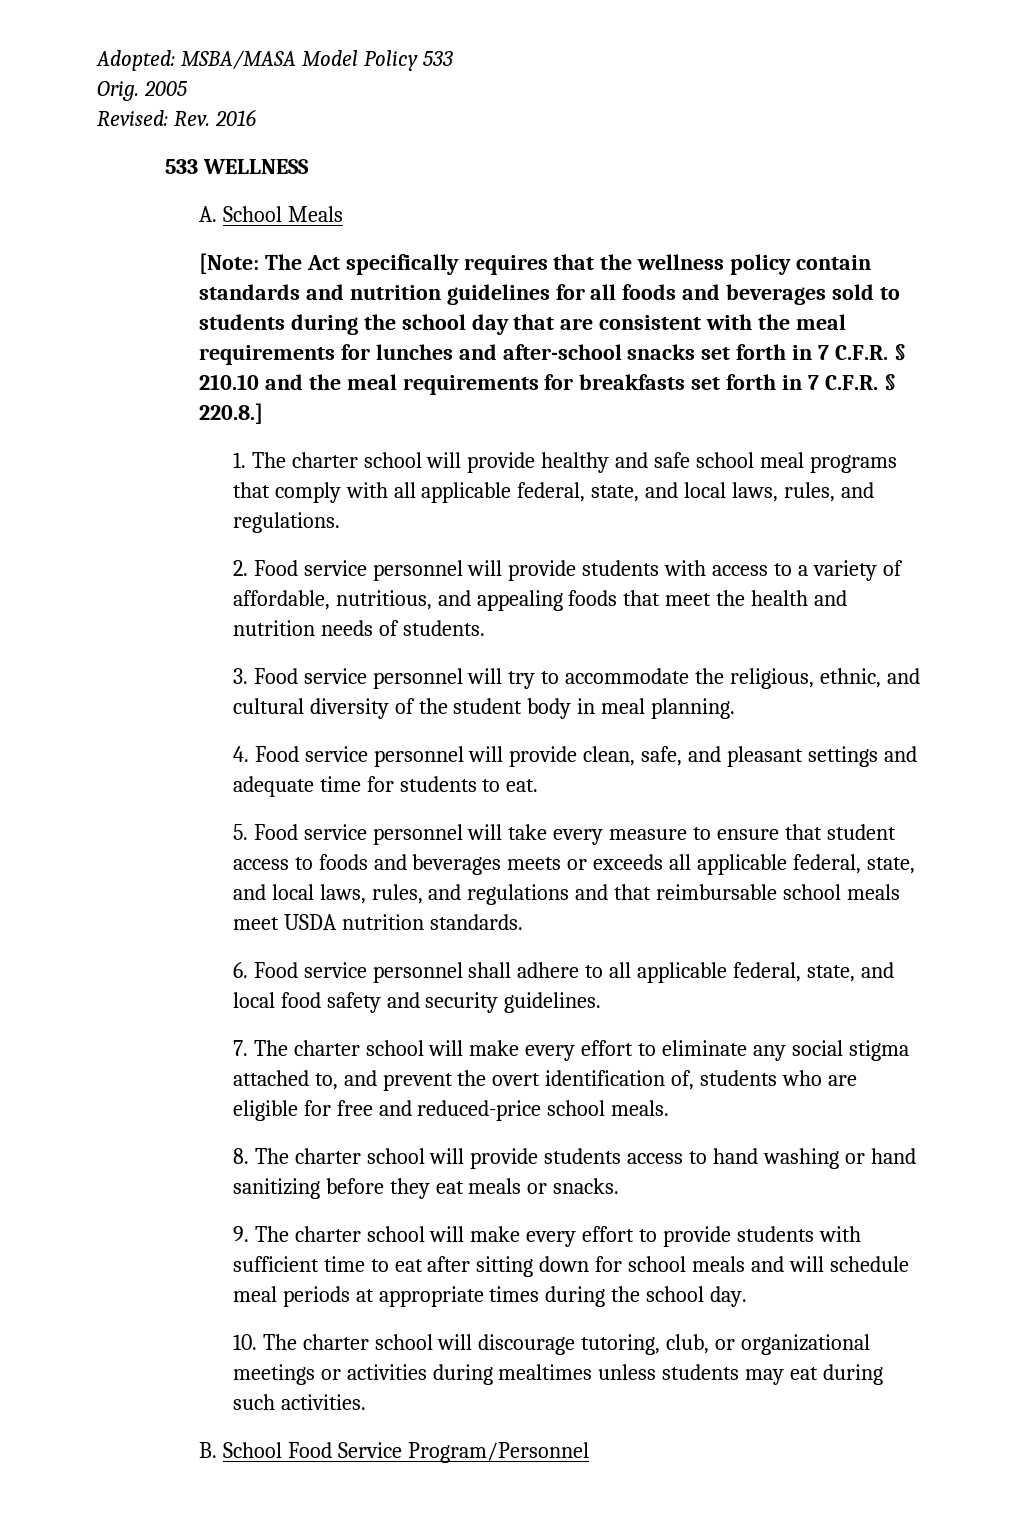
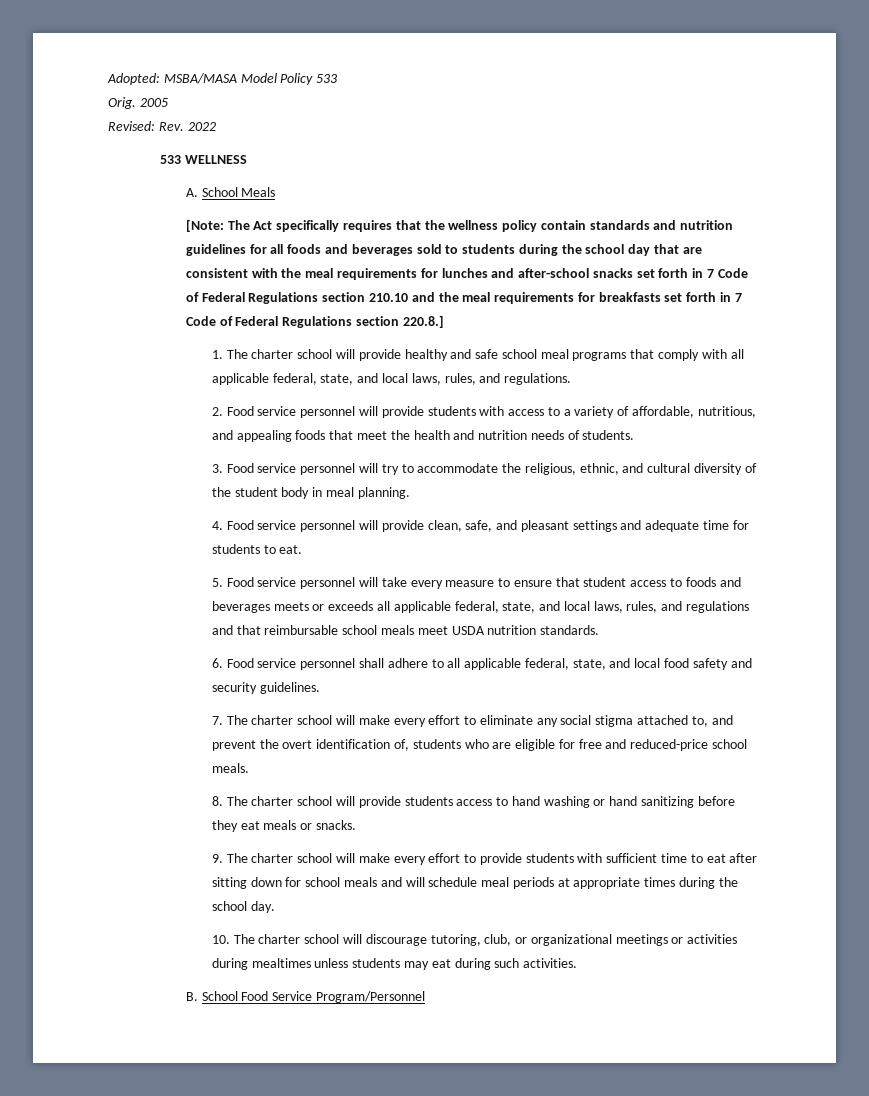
- Revised: Rev. 2016
+ Revised: Rev. 2022
- [Note: The Act specifically requires that the wellness policy contain standards and nutrition guidelines for all foods and beverages sold to students during the school day that are consistent with the meal requirements for lunches and after-school snacks set forth in 7 C.F.R. § 210.10 and the meal requirements for breakfasts set forth in 7 C.F.R. § 220.8.]
+ [Note: The Act specifically requires that the wellness policy contain standards and nutrition guidelines for all foods and beverages sold to students during the school day that are consistent with the meal requirements for lunches and after-school snacks set forth in 7 Code of Federal Regulations section 210.10 and the meal requirements for breakfasts set forth in 7 Code of Federal Regulations section 220.8.]

